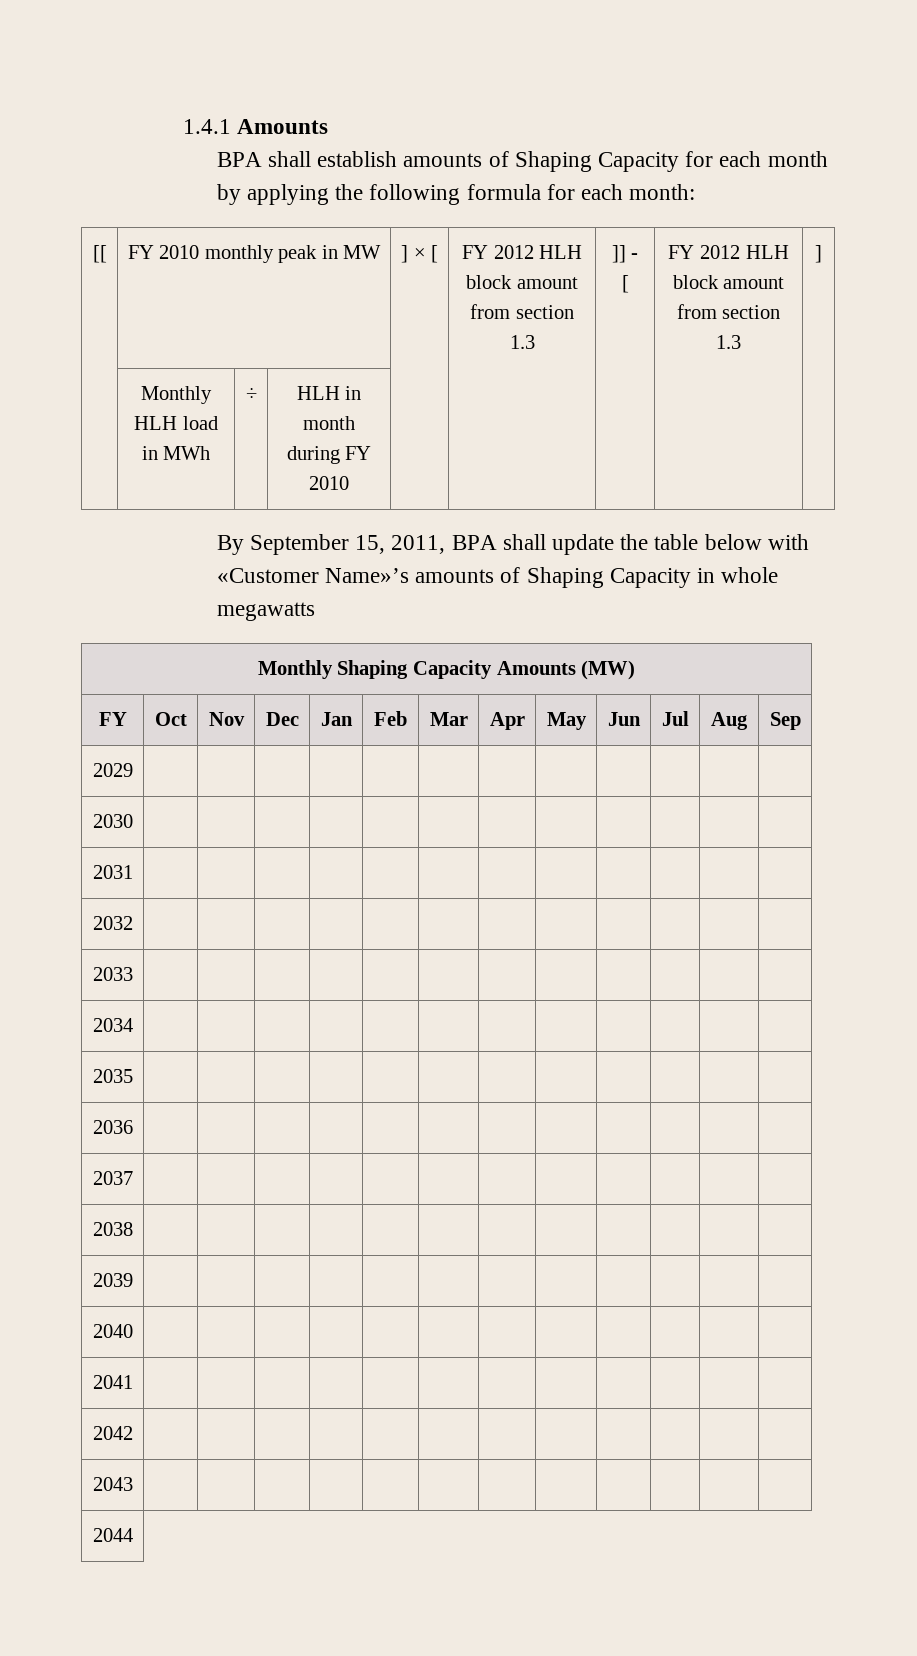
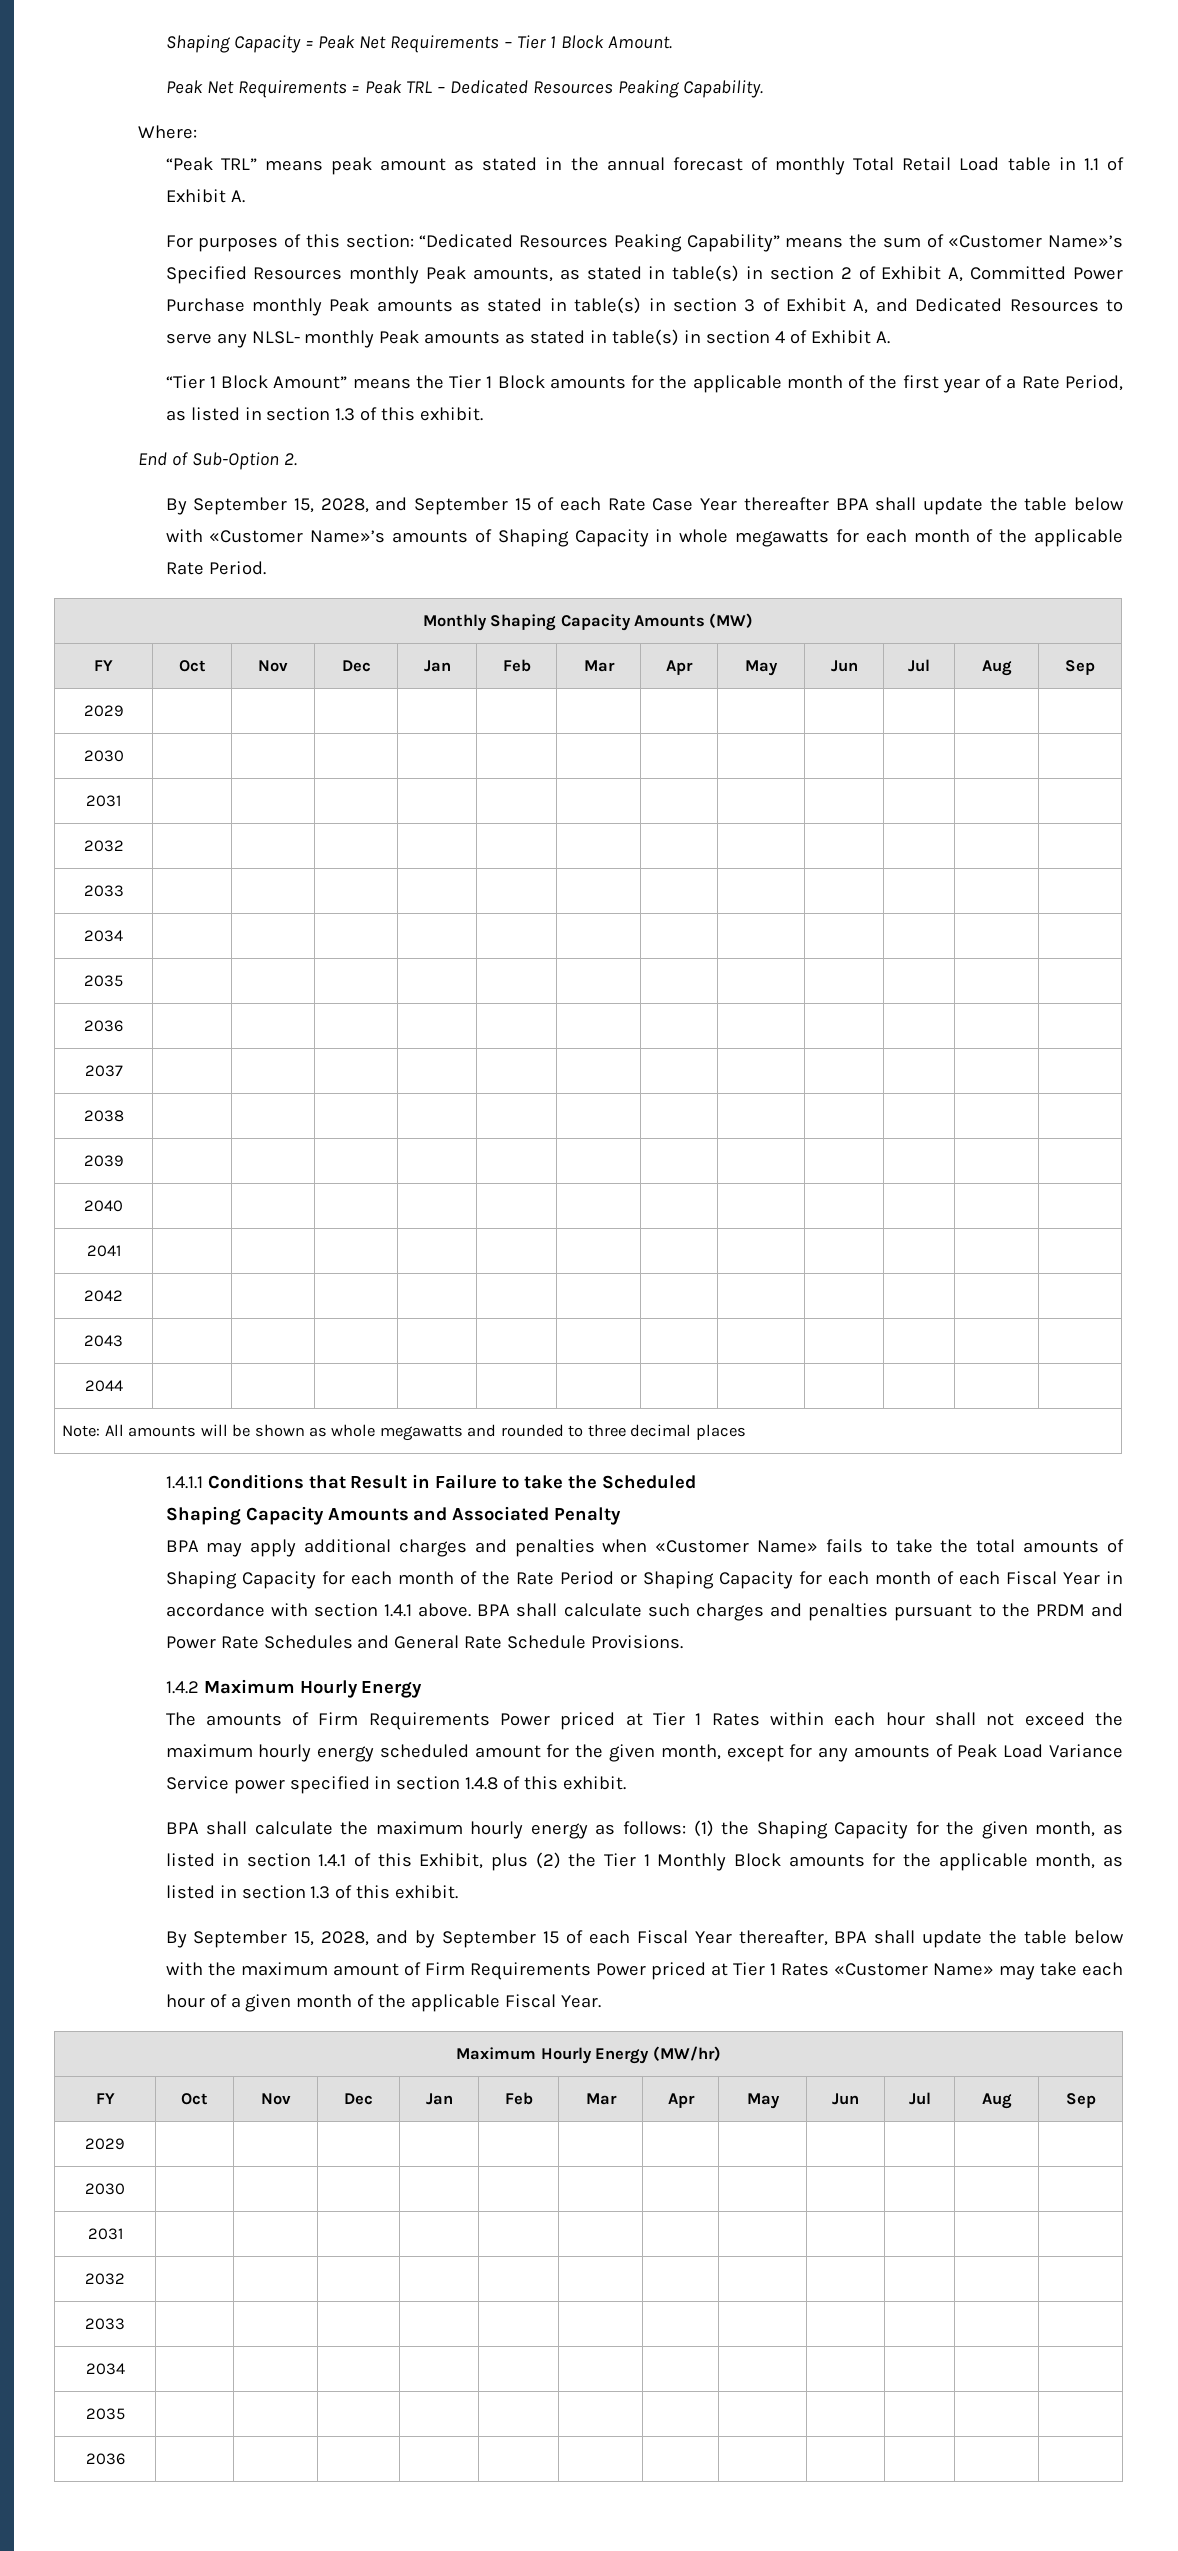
- 1.4.1 Amounts
- BPA shall establish amounts of Shaping Capacity for each month by applying the following formula for each month:
- [[ | FY 2010 monthly peak in MW | ] × [ | FY 2012 HLH block amount from section 1.3 | ]] - [ | FY 2012 HLH block amount from section 1.3 | ]
- | Monthly HLH load in MWh | ÷ | HLH in month during FY 2010 | | | | |
- By September 15, 2011, BPA shall update the table below with «Customer Name»’s amounts of Shaping Capacity in whole megawatts
+ Shaping Capacity = Peak Net Requirements – Tier 1 Block Amount.
+ Peak Net Requirements = Peak TRL – Dedicated Resources Peaking Capability.
+ Where:
+ “Peak TRL” means peak amount as stated in the annual forecast of monthly Total Retail Load table in 1.1 of Exhibit A.
+ For purposes of this section: “Dedicated Resources Peaking Capability” means the sum of «Customer Name»’s Specified Resources monthly Peak amounts, as stated in table(s) in section 2 of Exhibit A, Committed Power Purchase monthly Peak amounts as stated in table(s) in section 3 of Exhibit A, and Dedicated Resources to serve any NLSL- monthly Peak amounts as stated in table(s) in section 4 of Exhibit A.
+ “Tier 1 Block Amount” means the Tier 1 Block amounts for the applicable month of the first year of a Rate Period, as listed in section 1.3 of this exhibit.
+ End of Sub-Option 2.
+ By September 15, 2028, and September 15 of each Rate Case Year thereafter BPA shall update the table below with «Customer Name»’s amounts of Shaping Capacity in whole megawatts for each month of the applicable Rate Period.
- 2044
+ 2044 | | | | | | | | | | | |
+ Note: All amounts will be shown as whole megawatts and rounded to three decimal places
+ 1.4.1.1 Conditions that Result in Failure to take the Scheduled
+ Shaping Capacity Amounts and Associated Penalty
+ BPA may apply additional charges and penalties when «Customer Name» fails to take the total amounts of Shaping Capacity for each month of the Rate Period or Shaping Capacity for each month of each Fiscal Year in accordance with section 1.4.1 above. BPA shall calculate such charges and penalties pursuant to the PRDM and Power Rate Schedules and General Rate Schedule Provisions.
+ 1.4.2 Maximum Hourly Energy
+ The amounts of Firm Requirements Power priced at Tier 1 Rates within each hour shall not exceed the maximum hourly energy scheduled amount for the given month, except for any amounts of Peak Load Variance Service power specified in section 1.4.8 of this exhibit.
+ BPA shall calculate the maximum hourly energy as follows: (1) the Shaping Capacity for the given month, as listed in section 1.4.1 of this Exhibit, plus (2) the Tier 1 Monthly Block amounts for the applicable month, as listed in section 1.3 of this exhibit.
+ By September 15, 2028, and by September 15 of each Fiscal Year thereafter, BPA shall update the table below with the maximum amount of Firm Requirements Power priced at Tier 1 Rates «Customer Name» may take each hour of a given month of the applicable Fiscal Year.
+ Maximum Hourly Energy (MW/hr)
+ FY | Oct | Nov | Dec | Jan | Feb | Mar | Apr | May | Jun | Jul | Aug | Sep
+ 2029 | | | | | | | | | | | |
+ 2030 | | | | | | | | | | | |
+ 2031 | | | | | | | | | | | |
+ 2032 | | | | | | | | | | | |
+ 2033 | | | | | | | | | | | |
+ 2034 | | | | | | | | | | | |
+ 2035 | | | | | | | | | | | |
+ 2036 | | | | | | | | | | | |

